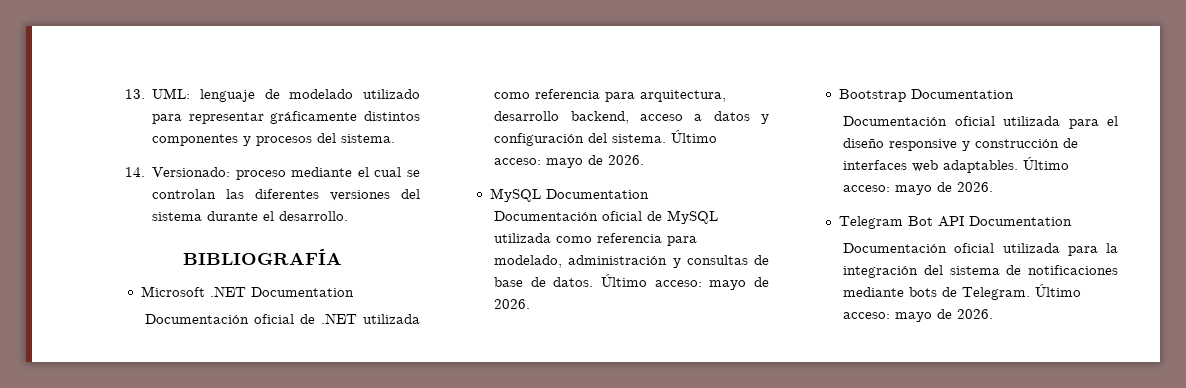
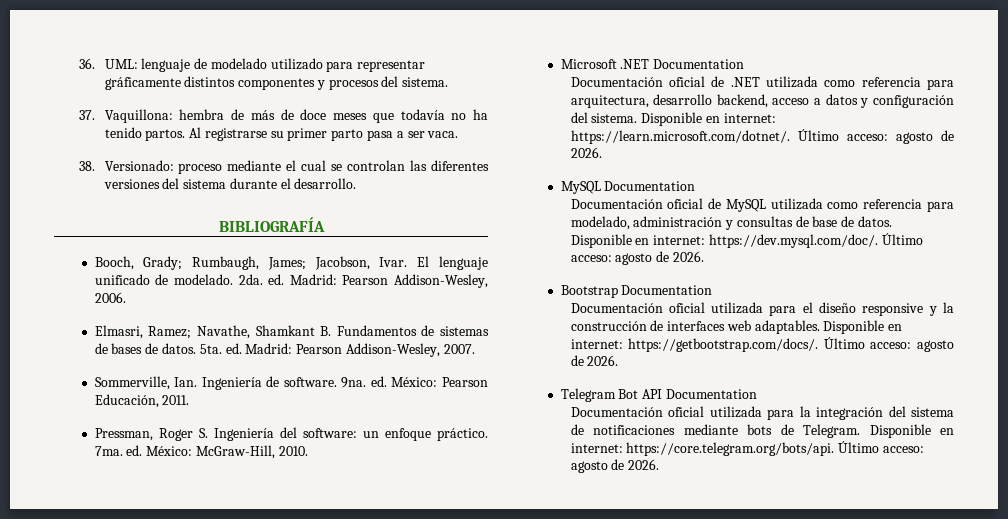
- 13. UML: lenguaje de modelado utilizado para representar gráficamente distintos componentes y procesos del sistema.
+ 36. UML: lenguaje de modelado utilizado para representar gráficamente distintos componentes y procesos del sistema.
- 14. Versionado: proceso mediante el cual se controlan las diferentes versiones del sistema durante el desarrollo.
+ 37. Vaquillona: hembra de más de doce meses que todavía no ha tenido partos. Al registrarse su primer parto pasa a ser vaca.
+ 38. Versionado: proceso mediante el cual se controlan las diferentes versiones del sistema durante el desarrollo.
+ Booch, Grady; Rumbaugh, James; Jacobson, Ivar. El lenguaje unificado de modelado. 2da. ed. Madrid: Pearson Addison-Wesley, 2006.
+ Elmasri, Ramez; Navathe, Shamkant B. Fundamentos de sistemas de bases de datos. 5ta. ed. Madrid: Pearson Addison-Wesley, 2007.
+ Sommerville, Ian. Ingeniería de software. 9na. ed. México: Pearson Educación, 2011.
+ Pressman, Roger S. Ingeniería del software: un enfoque práctico. 7ma. ed. México: McGraw-Hill, 2010.
- Documentación oficial de .NET utilizada como referencia para arquitectura, desarrollo backend, acceso a datos y configuración del sistema. Último acceso: mayo de 2026.
+ Documentación oficial de .NET utilizada como referencia para arquitectura, desarrollo backend, acceso a datos y configuración del sistema. Disponible en internet: https://learn.microsoft.com/dotnet/. Último acceso: agosto de 2026.
- Documentación oficial de MySQL utilizada como referencia para modelado, administración y consultas de base de datos. Último acceso: mayo de 2026.
+ Documentación oficial de MySQL utilizada como referencia para modelado, administración y consultas de base de datos. Disponible en internet: https://dev.mysql.com/doc/. Último acceso: agosto de 2026.
- Documentación oficial utilizada para el diseño responsive y construcción de interfaces web adaptables. Último acceso: mayo de 2026.
+ Documentación oficial utilizada para el diseño responsive y la construcción de interfaces web adaptables. Disponible en internet: https://getbootstrap.com/docs/. Último acceso: agosto de 2026.
- Documentación oficial utilizada para la integración del sistema de notificaciones mediante bots de Telegram. Último acceso: mayo de 2026.
+ Documentación oficial utilizada para la integración del sistema de notificaciones mediante bots de Telegram. Disponible en internet: https://core.telegram.org/bots/api. Último acceso: agosto de 2026.

